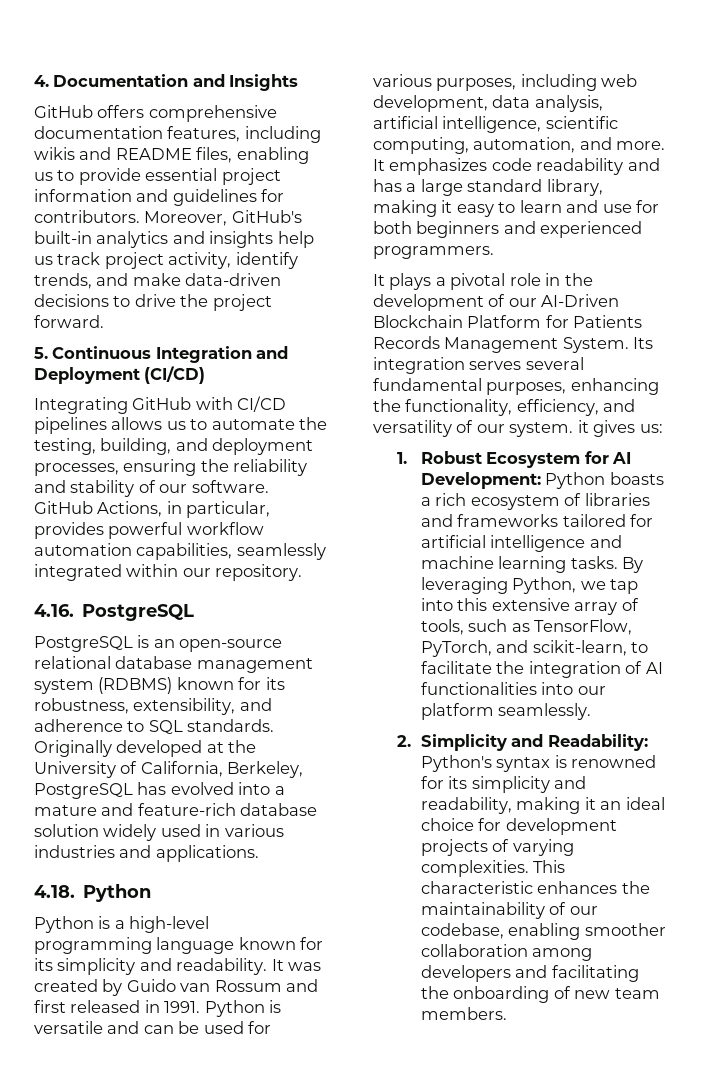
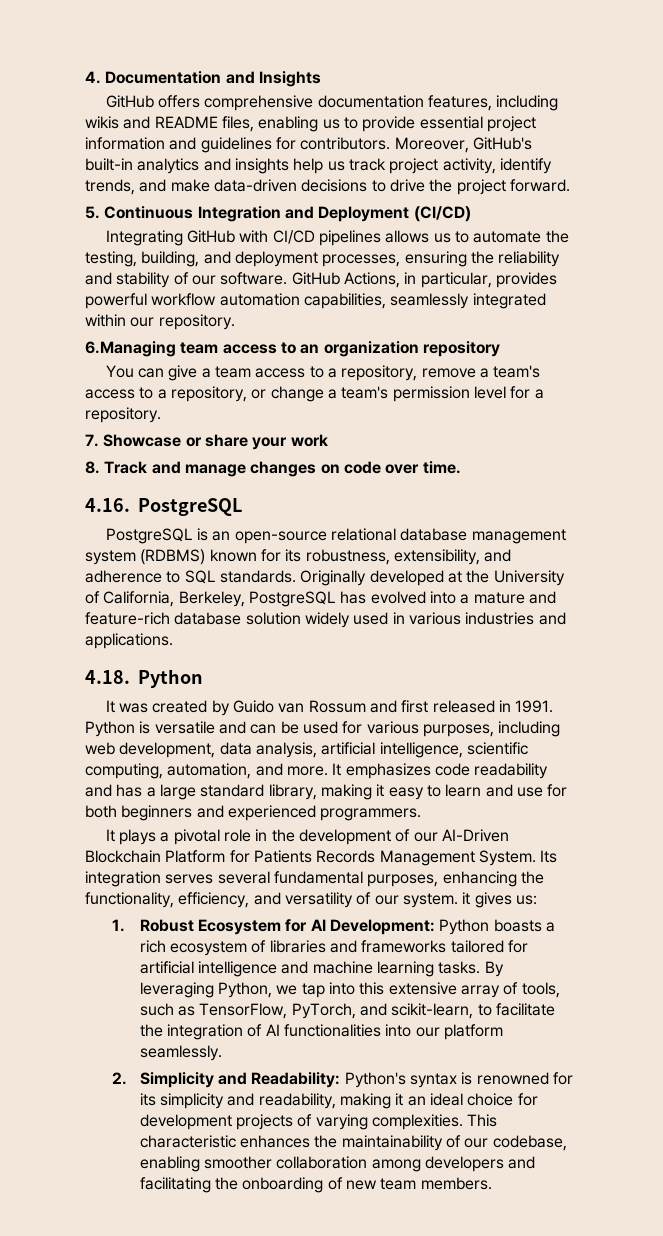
+ 6.Managing team access to an organization repository
+ You can give a team access to a repository, remove a team's access to a repository, or change a team's permission level for a repository.
+ 7. Showcase or share your work
+ 8. Track and manage changes on code over time.
- Python is a high-level programming language known for its simplicity and readability.

